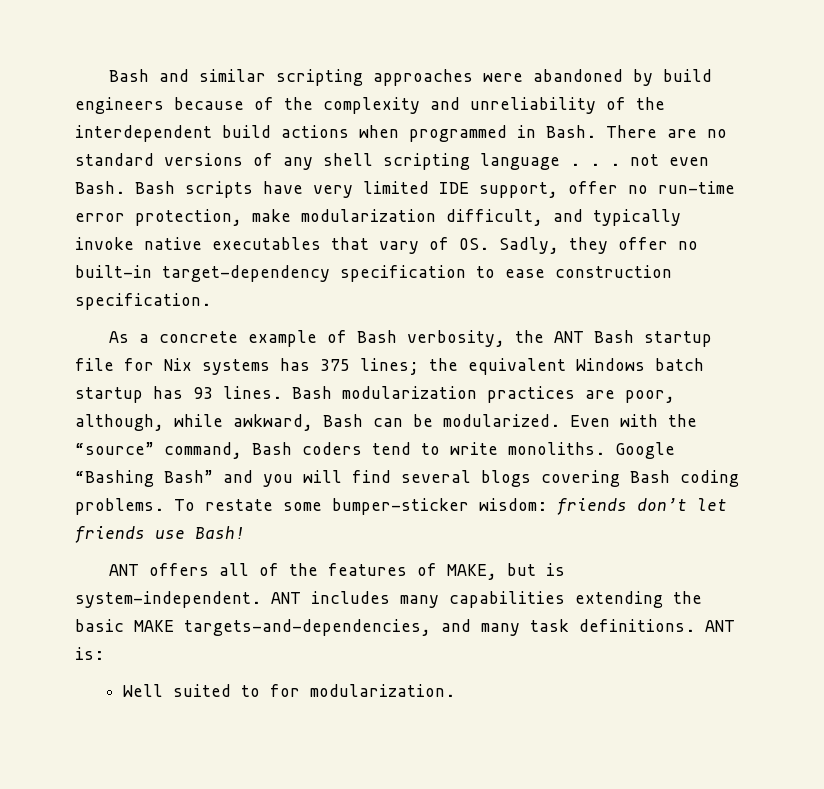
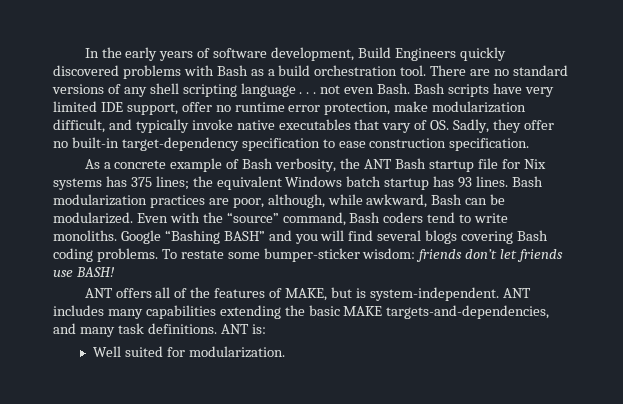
- Bash and similar scripting approaches were abandoned by build engineers because of the complexity and unreliability of the interdependent build actions when programmed in Bash.
+ In the early years of software development, Build Engineers quickly discovered problems with Bash as a build orchestration tool.
- Bash scripts have very limited IDE support, offer no run-time error protection, make modularization difficult, and typically invoke native executables that vary of OS. Sadly, they offer no built-in target-dependency specification to ease construction specification.
+ Bash scripts have very limited IDE support, offer no runtime error protection, make modularization difficult, and typically invoke native executables that vary of OS. Sadly, they offer no built-in target-dependency specification to ease construction specification.
- Google “Bashing Bash” and you will find several blogs covering Bash coding problems.
+ Google “Bashing BASH” and you will find several blogs covering Bash coding problems.
- To restate some bumper-sticker wisdom: friends don’t let friends use Bash!
+ To restate some bumper-sticker wisdom: friends don’t let friends use BASH!
- Well suited to for modularization.
+ Well suited for modularization.

